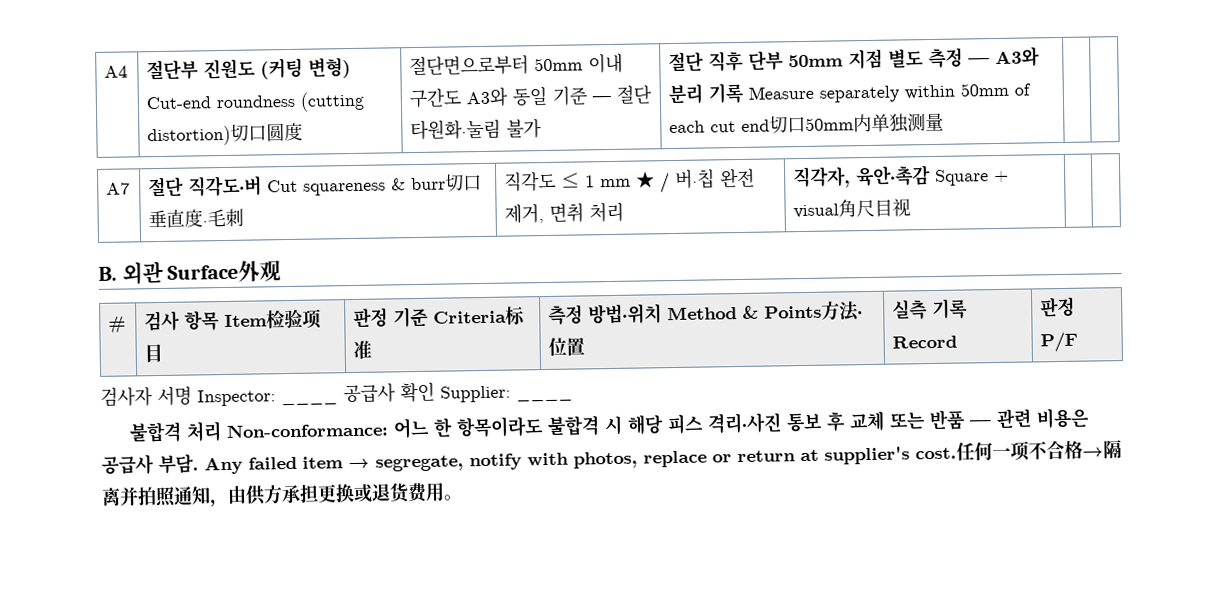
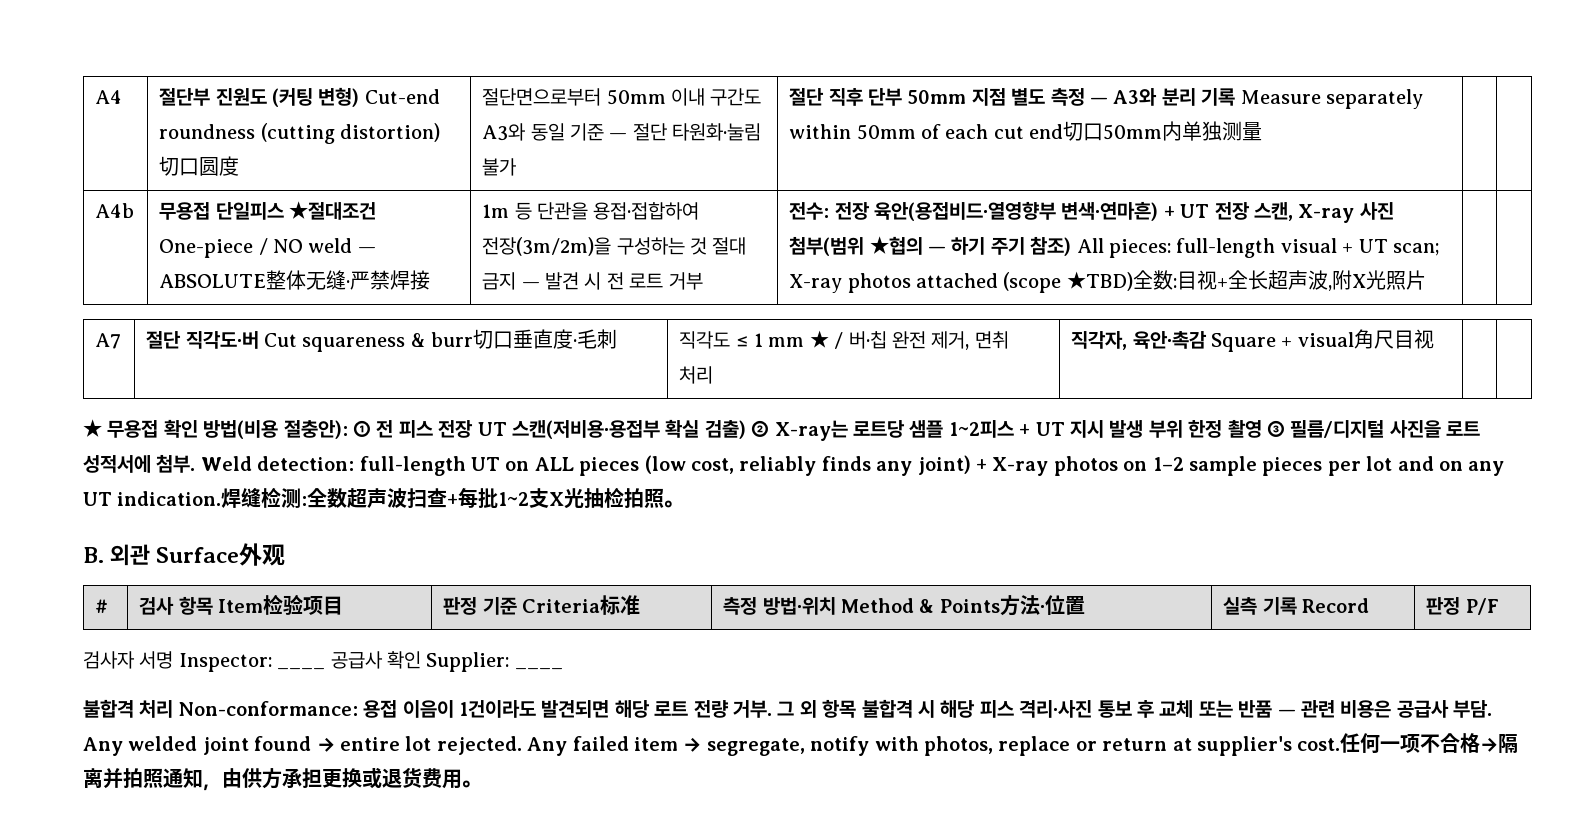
+ A4b | 무용접 단일피스 ★절대조건 One-piece / NO weld — ABSOLUTE整体无缝·严禁焊接 | 1m 등 단관을 용접·접합하여 전장(3m/2m)을 구성하는 것 절대 금지 — 발견 시 전 로트 거부 | 전수: 전장 육안(용접비드·열영향부 변색·연마흔) + UT 전장 스캔, X-ray 사진 첨부(범위 ★협의 — 하기 주기 참조) All pieces: full-length visual + UT scan; X-ray photos attached (scope ★TBD)全数:目视+全长超声波,附X光照片
+ ★ 무용접 확인 방법(비용 절충안): ① 전 피스 전장 UT 스캔(저비용·용접부 확실 검출) ② X-ray는 로트당 샘플 1~2피스 + UT 지시 발생 부위 한정 촬영 ③ 필름/디지털 사진을 로트 성적서에 첨부. Weld detection: full-length UT on ALL pieces (low cost, reliably finds any joint) + X-ray photos on 1–2 sample pieces per lot and on any UT indication.焊缝检测:全数超声波扫查+每批1~2支X光抽检拍照。
- 불합격 처리 Non-conformance: 어느 한 항목이라도 불합격 시 해당 피스 격리·사진 통보 후 교체 또는 반품 — 관련 비용은 공급사 부담.
+ 불합격 처리 Non-conformance: 용접 이음이 1건이라도 발견되면 해당 로트 전량 거부. 그 외 항목 불합격 시 해당 피스 격리·사진 통보 후 교체 또는 반품 — 관련 비용은 공급사 부담.
- Any failed item → segregate, notify with photos, replace or return at supplier's cost.
+ Any welded joint found → entire lot rejected. Any failed item → segregate, notify with photos, replace or return at supplier's cost.

